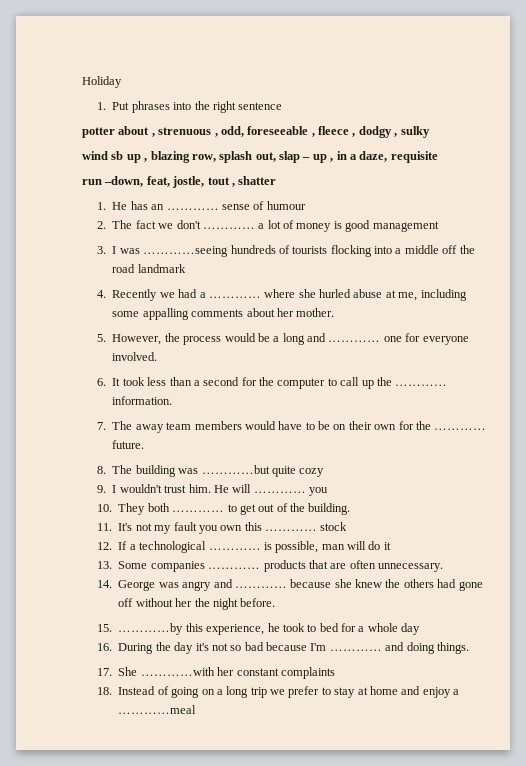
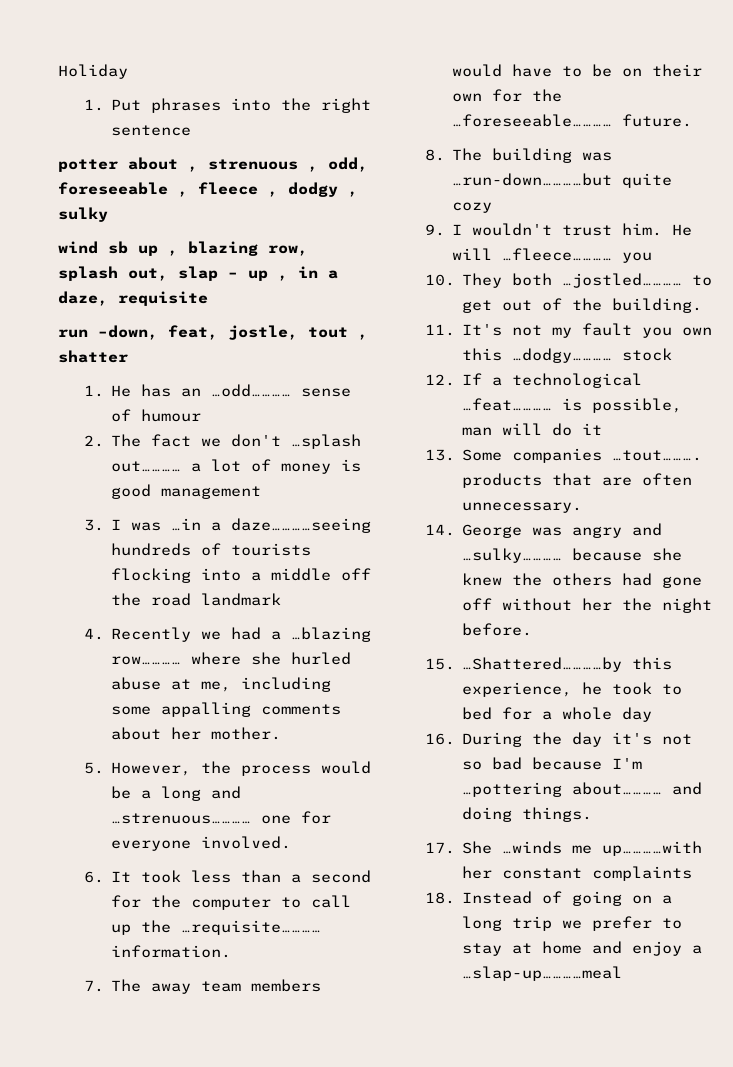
- 1. He has an ………… sense of humour
+ 1. He has an …odd………… sense of humour
- 2. The fact we don't ………… a lot of money is good management
+ 2. The fact we don't …splash out………… a lot of money is good management
- 3. I was …………seeing hundreds of tourists flocking into a middle off the road landmark
+ 3. I was …in a daze…………seeing hundreds of tourists flocking into a middle off the road landmark
- 4. Recently we had a ………… where she hurled abuse at me, including some appalling comments about her mother.
+ 4. Recently we had a …blazing row………… where she hurled abuse at me, including some appalling comments about her mother.
- 5. However, the process would be a long and ………… one for everyone involved.
+ 5. However, the process would be a long and …strenuous………… one for everyone involved.
- 6. It took less than a second for the computer to call up the ………… information.
+ 6. It took less than a second for the computer to call up the …requisite………… information.
- 7. The away team members would have to be on their own for the ………… future.
+ 7. The away team members would have to be on their own for the …foreseeable………… future.
- 8. The building was …………but quite cozy
+ 8. The building was …run-down…………but quite cozy
- He will ………… you
+ He will …fleece………… you
- 10. They both ………… to get out of the building.
+ 10. They both …jostled………… to get out of the building.
- 11. It's not my fault you own this ………… stock
+ 11. It's not my fault you own this …dodgy………… stock
- 12. If a technological ………… is possible, man will do it
+ 12. If a technological …feat………… is possible, man will do it
- 13. Some companies ………… products that are often unnecessary.
+ 13. Some companies …tout………. products that are often unnecessary.
- 14. George was angry and ………… because she knew the others had gone off without her the night before.
+ 14. George was angry and …sulky………… because she knew the others had gone off without her the night before.
- 15. …………by this experience, he took to bed for a whole day
+ 15. …Shattered…………by this experience, he took to bed for a whole day
- 16. During the day it's not so bad because I'm ………… and doing things.
+ 16. During the day it's not so bad because I'm …pottering about………… and doing things.
- 17. She …………with her constant complaints
+ 17. She …winds me up…………with her constant complaints
- 18. Instead of going on a long trip we prefer to stay at home and enjoy a …………meal
+ 18. Instead of going on a long trip we prefer to stay at home and enjoy a …slap-up…………meal

